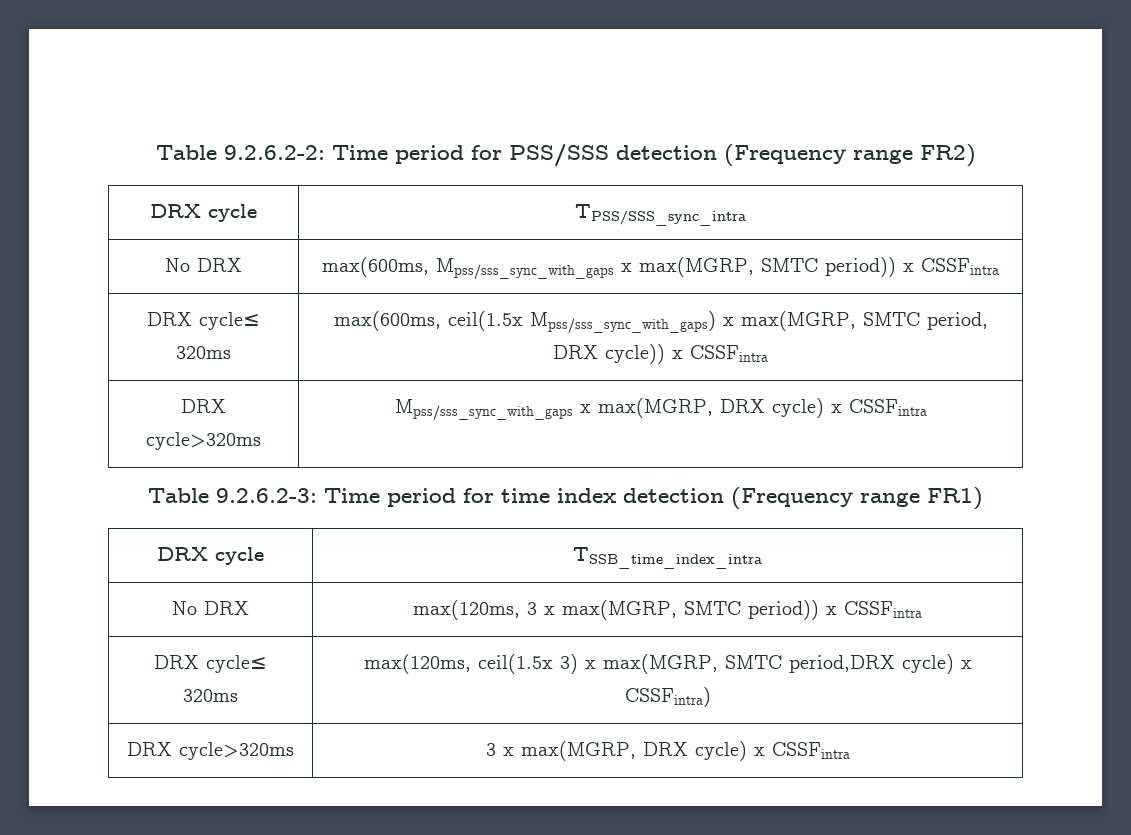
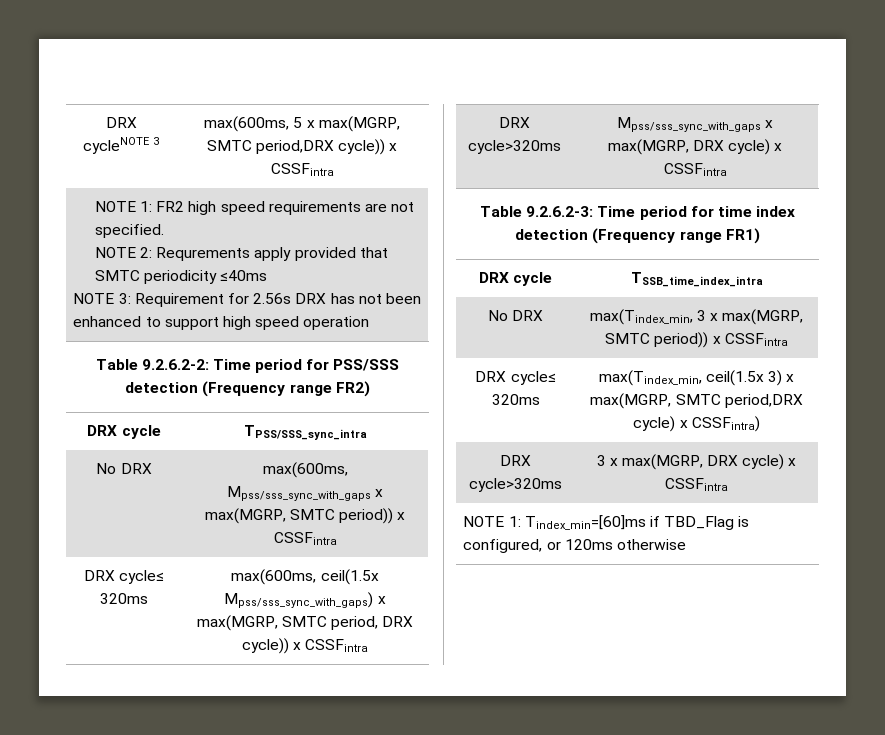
+ DRX cycleNOTE 3 | max(600ms, 5 x max(MGRP, SMTC period,DRX cycle)) x CSSFintra
+ NOTE 1: FR2 high speed requirements are not specified.
+ NOTE 2: Requrements apply provided that SMTC periodicity ≤40ms
+ NOTE 3: Requirement for 2.56s DRX has not been enhanced to support high speed operation
- No DRX | max(120ms, 3 x max(MGRP, SMTC period)) x CSSFintra
+ No DRX | max(Tindex_min, 3 x max(MGRP, SMTC period)) x CSSFintra
- DRX cycle≤ 320ms | max(120ms, ceil(1.5x 3) x max(MGRP, SMTC period,DRX cycle) x CSSFintra)
+ DRX cycle≤ 320ms | max(Tindex_min, ceil(1.5x 3) x max(MGRP, SMTC period,DRX cycle) x CSSFintra)
+ NOTE 1: Tindex_min=[60]ms if TBD_Flag is configured, or 120ms otherwise

